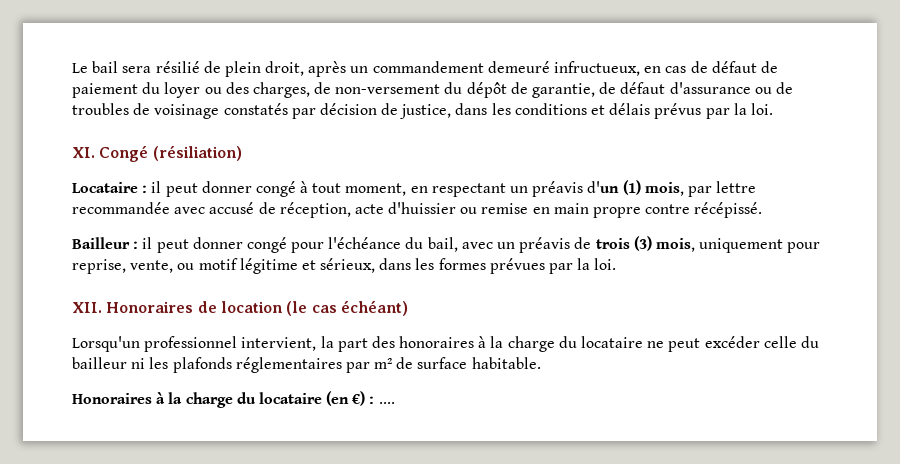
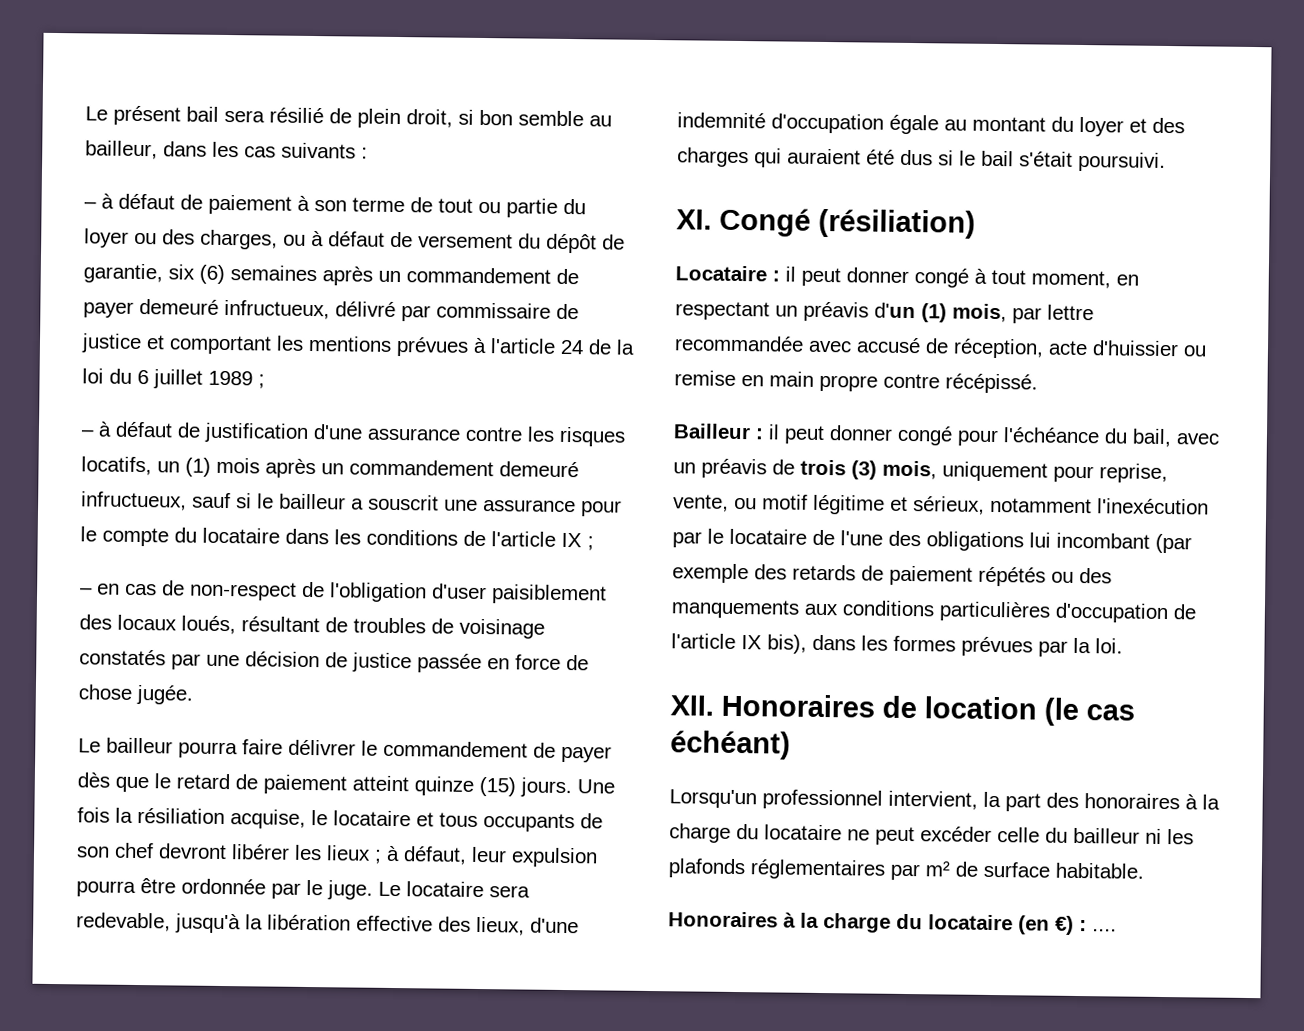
- Le bail sera résilié de plein droit, après un commandement demeuré infructueux, en cas de défaut de paiement du loyer ou des charges, de non-versement du dépôt de garantie, de défaut d'assurance ou de troubles de voisinage constatés par décision de justice, dans les conditions et délais prévus par la loi.
+ Le présent bail sera résilié de plein droit, si bon semble au bailleur, dans les cas suivants :
+ – à défaut de paiement à son terme de tout ou partie du loyer ou des charges, ou à défaut de versement du dépôt de garantie, six (6) semaines après un commandement de payer demeuré infructueux, délivré par commissaire de justice et comportant les mentions prévues à l'article 24 de la loi du 6 juillet 1989 ;
+ – à défaut de justification d'une assurance contre les risques locatifs, un (1) mois après un commandement demeuré infructueux, sauf si le bailleur a souscrit une assurance pour le compte du locataire dans les conditions de l'article IX ;
+ – en cas de non-respect de l'obligation d'user paisiblement des locaux loués, résultant de troubles de voisinage constatés par une décision de justice passée en force de chose jugée.
+ Le bailleur pourra faire délivrer le commandement de payer dès que le retard de paiement atteint quinze (15) jours. Une fois la résiliation acquise, le locataire et tous occupants de son chef devront libérer les lieux ; à défaut, leur expulsion pourra être ordonnée par le juge. Le locataire sera redevable, jusqu'à la libération effective des lieux, d'une indemnité d'occupation égale au montant du loyer et des charges qui auraient été dus si le bail s'était poursuivi.
- Bailleur : il peut donner congé pour l'échéance du bail, avec un préavis de trois (3) mois, uniquement pour reprise, vente, ou motif légitime et sérieux, dans les formes prévues par la loi.
+ Bailleur : il peut donner congé pour l'échéance du bail, avec un préavis de trois (3) mois, uniquement pour reprise, vente, ou motif légitime et sérieux, notamment l'inexécution par le locataire de l'une des obligations lui incombant (par exemple des retards de paiement répétés ou des manquements aux conditions particulières d'occupation de l'article IX bis), dans les formes prévues par la loi.

